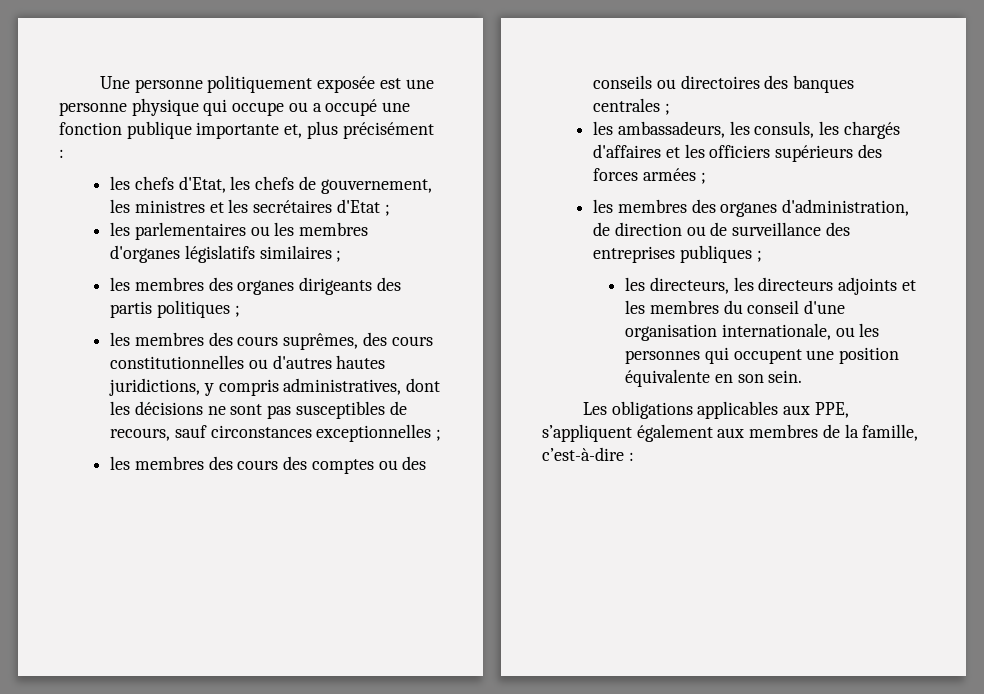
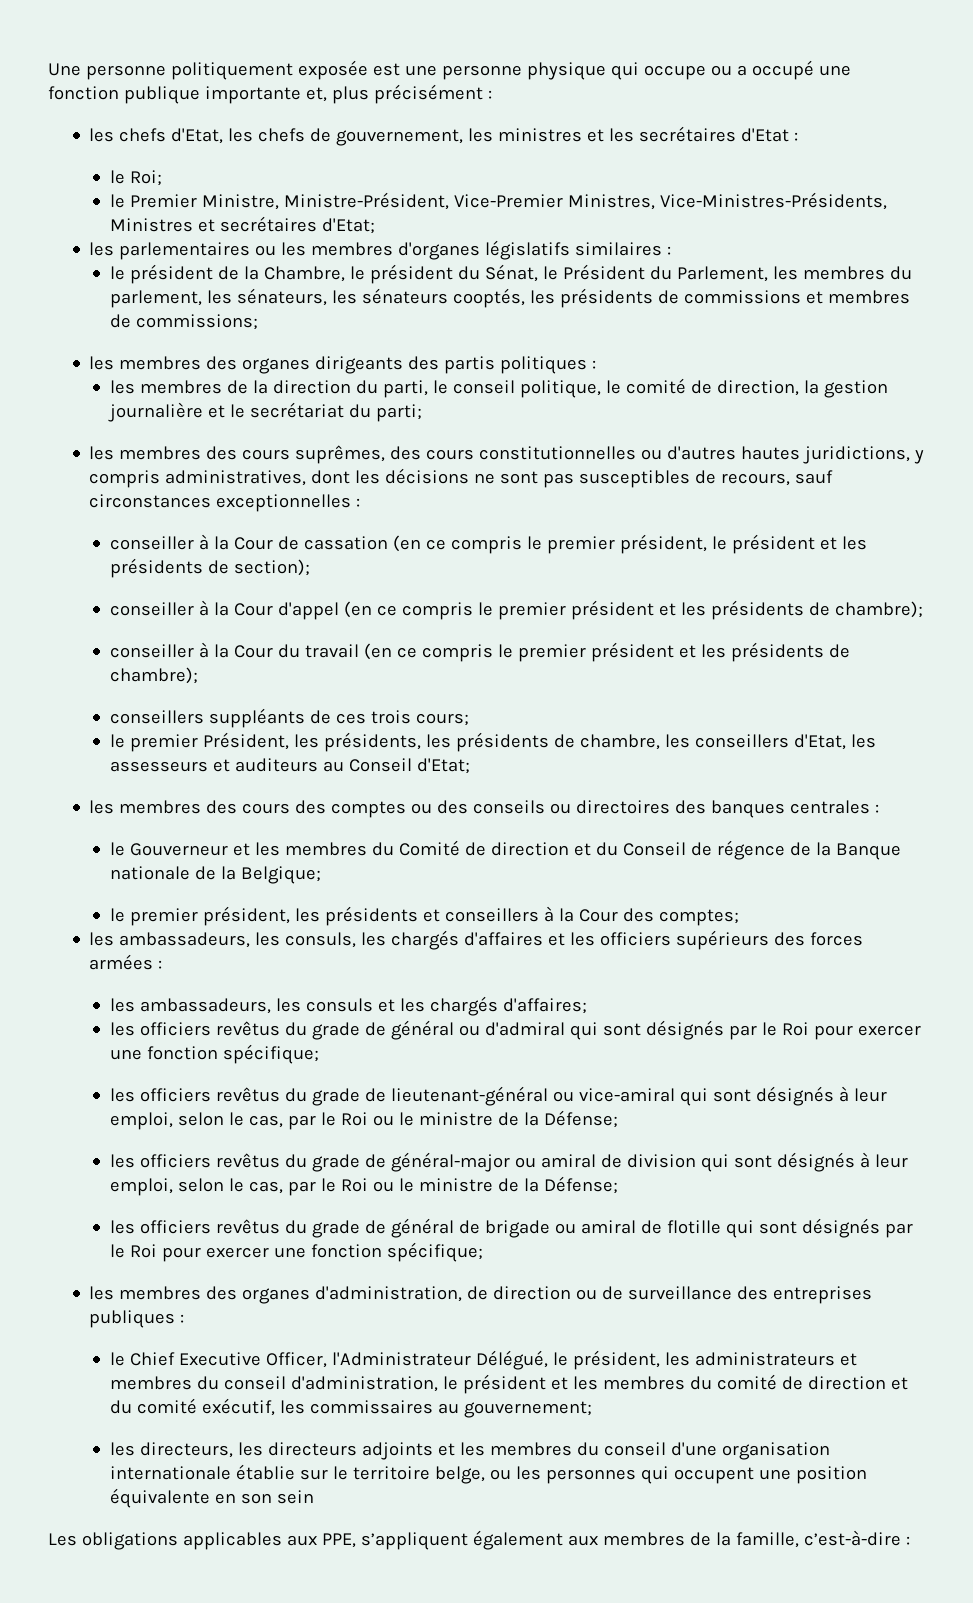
- les chefs d'Etat, les chefs de gouvernement, les ministres et les secrétaires d'Etat ;
+ les chefs d'Etat, les chefs de gouvernement, les ministres et les secrétaires d'Etat :
+ le Roi;
+ le Premier Ministre, Ministre-Président, Vice-Premier Ministres, Vice-Ministres-Présidents, Ministres et secrétaires d'Etat;
- les parlementaires ou les membres d'organes législatifs similaires ;
+ les parlementaires ou les membres d'organes législatifs similaires :
+ le président de la Chambre, le président du Sénat, le Président du Parlement, les membres du parlement, les sénateurs, les sénateurs cooptés, les présidents de commissions et membres de commissions;
- les membres des organes dirigeants des partis politiques ;
+ les membres des organes dirigeants des partis politiques :
+ les membres de la direction du parti, le conseil politique, le comité de direction, la gestion journalière et le secrétariat du parti;
- les membres des cours suprêmes, des cours constitutionnelles ou d'autres hautes juridictions, y compris administratives, dont les décisions ne sont pas susceptibles de recours, sauf circonstances exceptionnelles ;
+ les membres des cours suprêmes, des cours constitutionnelles ou d'autres hautes juridictions, y compris administratives, dont les décisions ne sont pas susceptibles de recours, sauf circonstances exceptionnelles :
+ conseiller à la Cour de cassation (en ce compris le premier président, le président et les présidents de section);
+ conseiller à la Cour d'appel (en ce compris le premier président et les présidents de chambre);
+ conseiller à la Cour du travail (en ce compris le premier président et les présidents de chambre);
+ conseillers suppléants de ces trois cours;
+ le premier Président, les présidents, les présidents de chambre, les conseillers d'Etat, les assesseurs et auditeurs au Conseil d'Etat;
- les membres des cours des comptes ou des conseils ou directoires des banques centrales ;
+ les membres des cours des comptes ou des conseils ou directoires des banques centrales :
+ le Gouverneur et les membres du Comité de direction et du Conseil de régence de la Banque nationale de la Belgique;
+ le premier président, les présidents et conseillers à la Cour des comptes;
- les ambassadeurs, les consuls, les chargés d'affaires et les officiers supérieurs des forces armées ;
+ les ambassadeurs, les consuls, les chargés d'affaires et les officiers supérieurs des forces armées :
+ les ambassadeurs, les consuls et les chargés d'affaires;
+ les officiers revêtus du grade de général ou d'admiral qui sont désignés par le Roi pour exercer une fonction spécifique;
+ les officiers revêtus du grade de lieutenant-général ou vice-amiral qui sont désignés à leur emploi, selon le cas, par le Roi ou le ministre de la Défense;
+ les officiers revêtus du grade de général-major ou amiral de division qui sont désignés à leur emploi, selon le cas, par le Roi ou le ministre de la Défense;
+ les officiers revêtus du grade de général de brigade ou amiral de flotille qui sont désignés par le Roi pour exercer une fonction spécifique;
- les membres des organes d'administration, de direction ou de surveillance des entreprises publiques ;
+ les membres des organes d'administration, de direction ou de surveillance des entreprises publiques :
+ le Chief Executive Officer, l'Administrateur Délégué, le président, les administrateurs et membres du conseil d'administration, le président et les membres du comité de direction et du comité exécutif, les commissaires au gouvernement;
- les directeurs, les directeurs adjoints et les membres du conseil d'une organisation internationale, ou les personnes qui occupent une position équivalente en son sein.
+ les directeurs, les directeurs adjoints et les membres du conseil d'une organisation internationale établie sur le territoire belge, ou les personnes qui occupent une position équivalente en son sein

